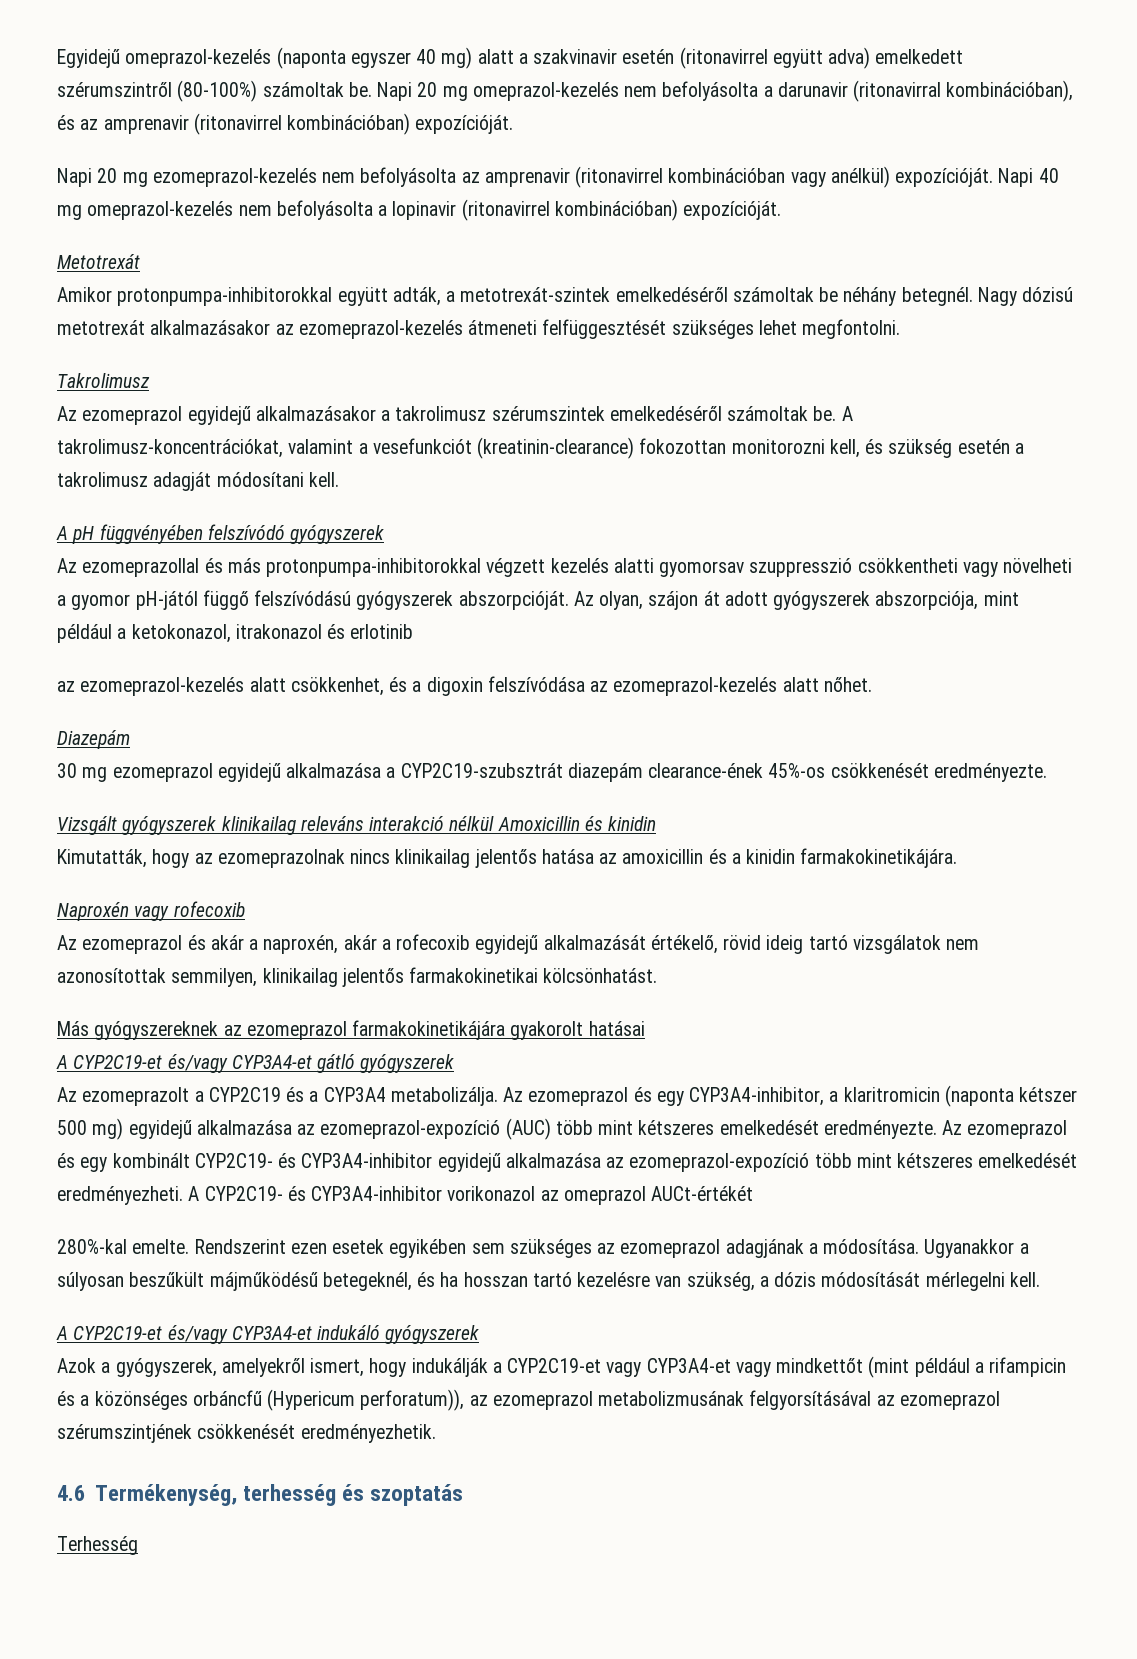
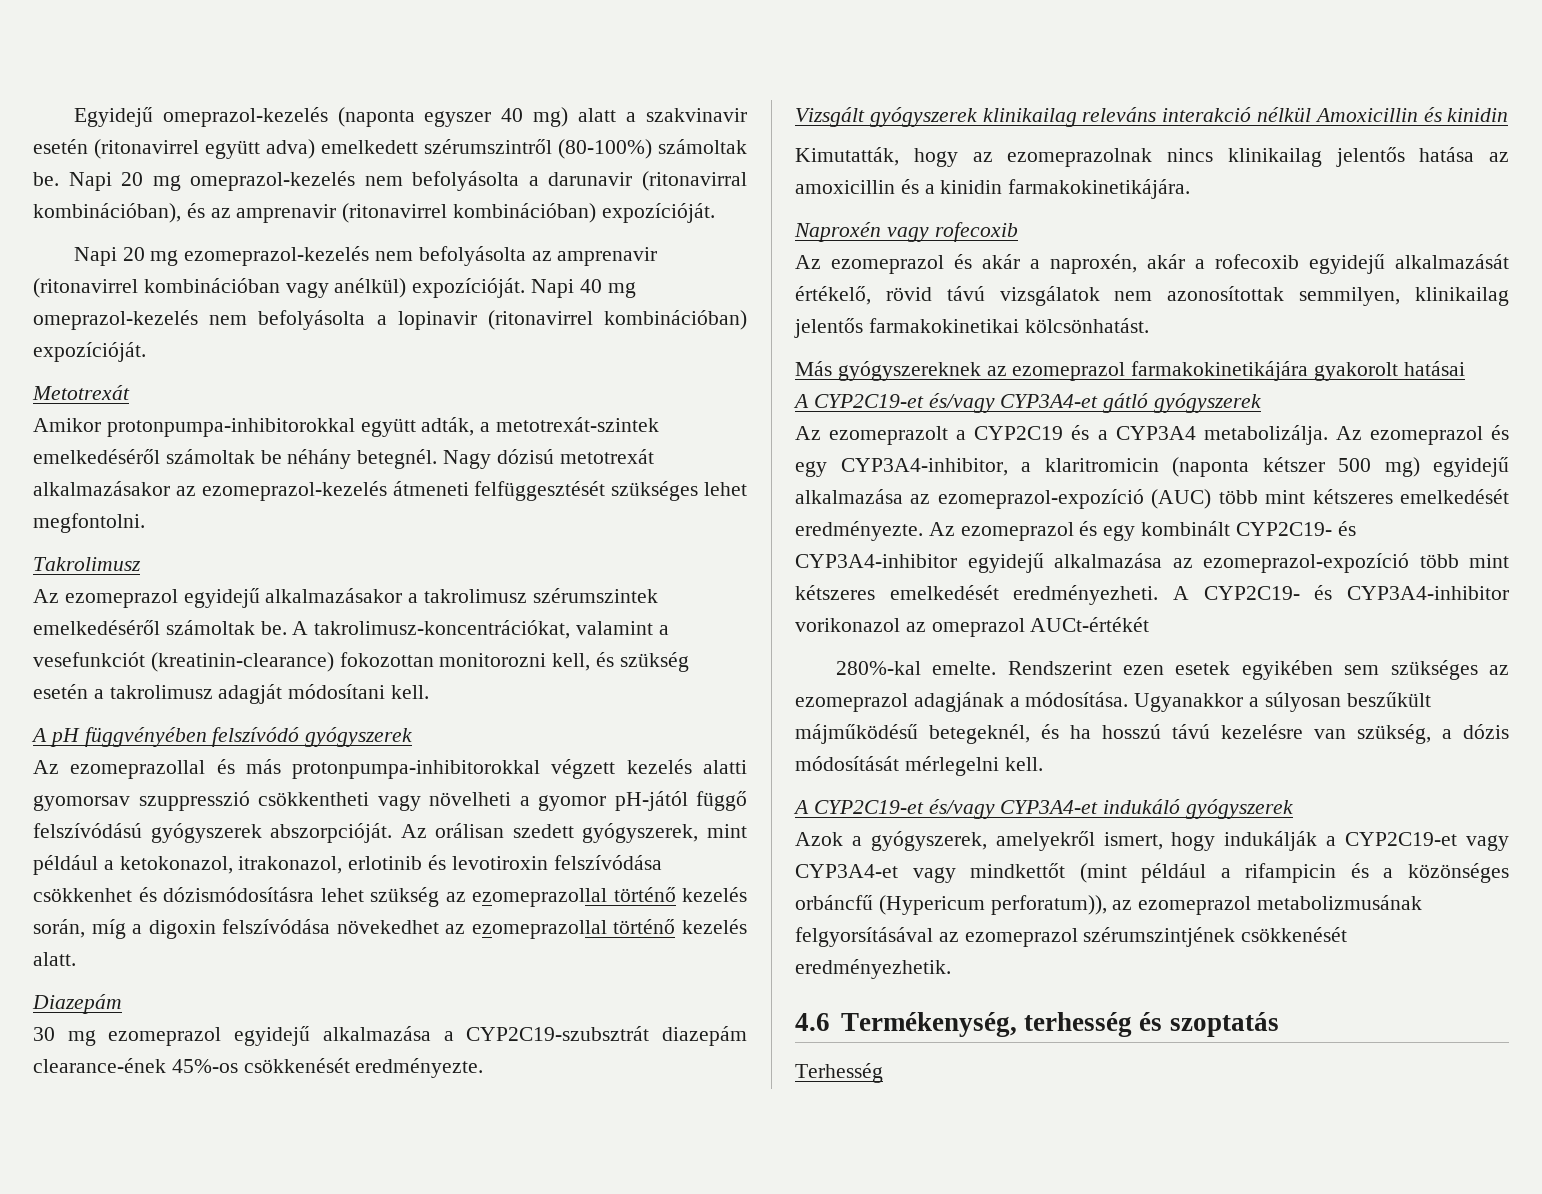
- Az olyan, szájon át adott gyógyszerek abszorpciója, mint például a ketokonazol, itrakonazol és erlotinib
- az ezomeprazol-kezelés alatt csökkenhet, és a digoxin felszívódása az ezomeprazol-kezelés alatt nőhet.
+ Az orálisan szedett gyógyszerek, mint például a ketokonazol, itrakonazol, erlotinib és levotiroxin felszívódása csökkenhet és dózismódosításra lehet szükség az ezomeprazollal történő kezelés során, míg a digoxin felszívódása növekedhet az ezomeprazollal történő kezelés alatt.
- Az ezomeprazol és akár a naproxén, akár a rofecoxib egyidejű alkalmazását értékelő, rövid ideig tartó vizsgálatok nem azonosítottak semmilyen, klinikailag jelentős farmakokinetikai kölcsönhatást.
+ Az ezomeprazol és akár a naproxén, akár a rofecoxib egyidejű alkalmazását értékelő, rövid távú vizsgálatok nem azonosítottak semmilyen, klinikailag jelentős farmakokinetikai kölcsönhatást.
- Ugyanakkor a súlyosan beszűkült májműködésű betegeknél, és ha hosszan tartó kezelésre van szükség, a dózis módosítását mérlegelni kell.
+ Ugyanakkor a súlyosan beszűkült májműködésű betegeknél, és ha hosszú távú kezelésre van szükség, a dózis módosítását mérlegelni kell.

